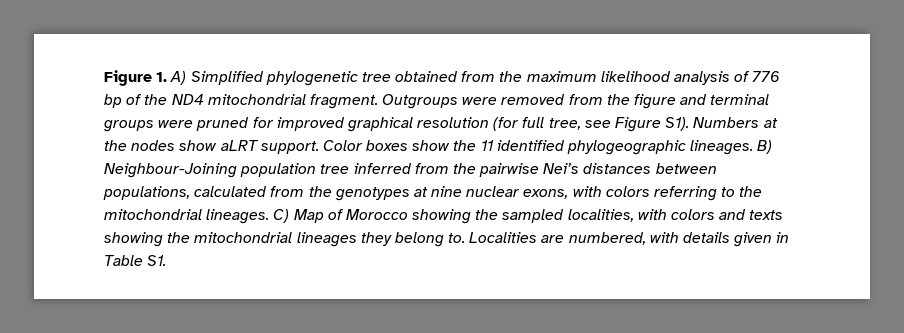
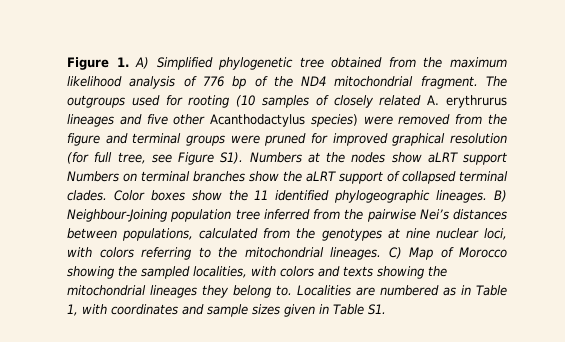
- Outgroups were removed from the figure and terminal groups were pruned for improved graphical resolution (for full tree, see Figure S1). Numbers at the nodes show aLRT support.
+ The outgroups used for rooting (10 samples of closely related A. erythrurus lineages and five other Acanthodactylus species) were removed from the figure and terminal groups were pruned for improved graphical resolution (for full tree, see Figure S1). Numbers at the nodes show aLRT support Numbers on terminal branches show the aLRT support of collapsed terminal clades.
- B) Neighbour-Joining population tree inferred from the pairwise Nei’s distances between populations, calculated from the genotypes at nine nuclear exons, with colors referring to the mitochondrial lineages.
+ B) Neighbour-Joining population tree inferred from the pairwise Nei’s distances between populations, calculated from the genotypes at nine nuclear loci, with colors referring to the mitochondrial lineages.
- Localities are numbered, with details given in Table S1.
+ Localities are numbered as in Table 1, with coordinates and sample sizes given in Table S1.

